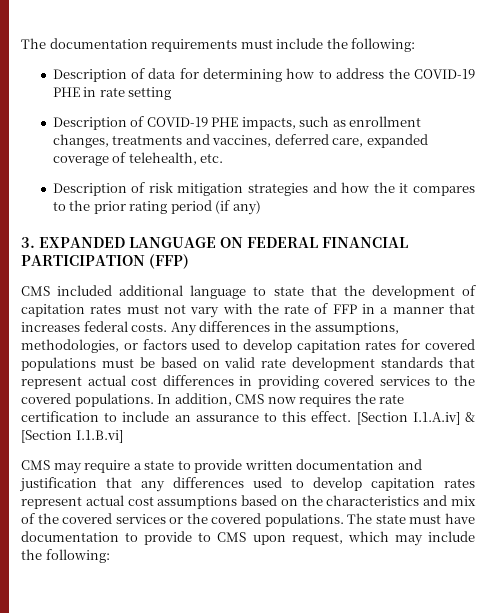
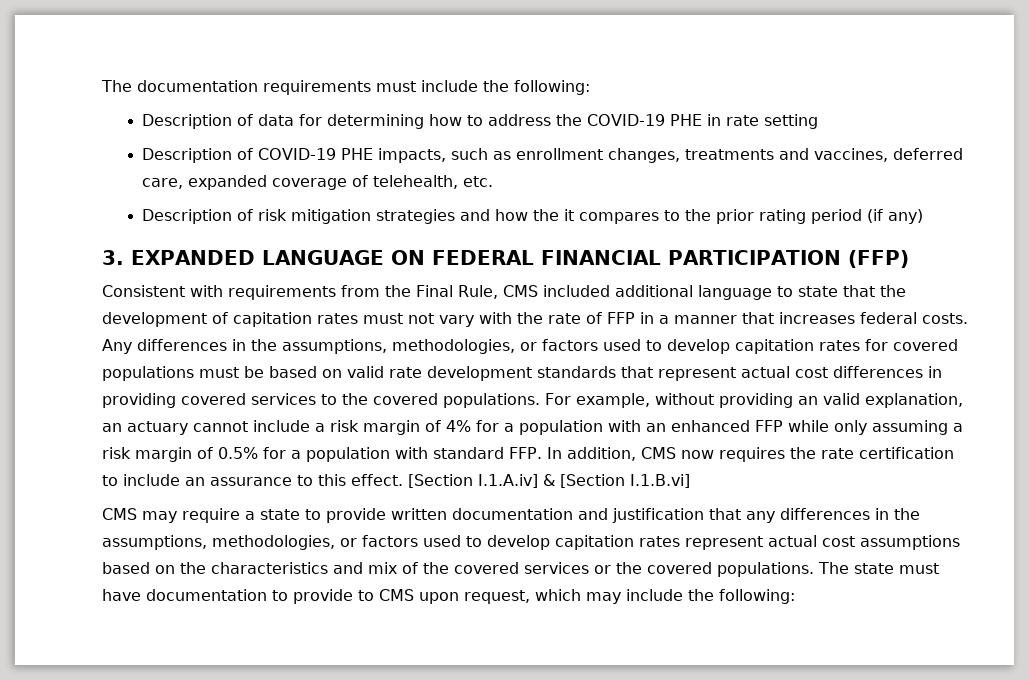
- CMS included additional language to state that the development of capitation rates must not vary with the rate of FFP in a manner that increases federal costs.
+ Consistent with requirements from the Final Rule, CMS included additional language to state that the development of capitation rates must not vary with the rate of FFP in a manner that increases federal costs.
- In addition, CMS now requires the rate certification to include an assurance to this effect.
+ For example, without providing an valid explanation, an actuary cannot include a risk margin of 4% for a population with an enhanced FFP while only assuming a risk margin of 0.5% for a population with standard FFP. In addition, CMS now requires the rate certification to include an assurance to this effect.
- CMS may require a state to provide written documentation and justification that any differences used to develop capitation rates represent actual cost assumptions based on the characteristics and mix of the covered services or the covered populations.
+ CMS may require a state to provide written documentation and justification that any differences in the assumptions, methodologies, or factors used to develop capitation rates represent actual cost assumptions based on the characteristics and mix of the covered services or the covered populations.

